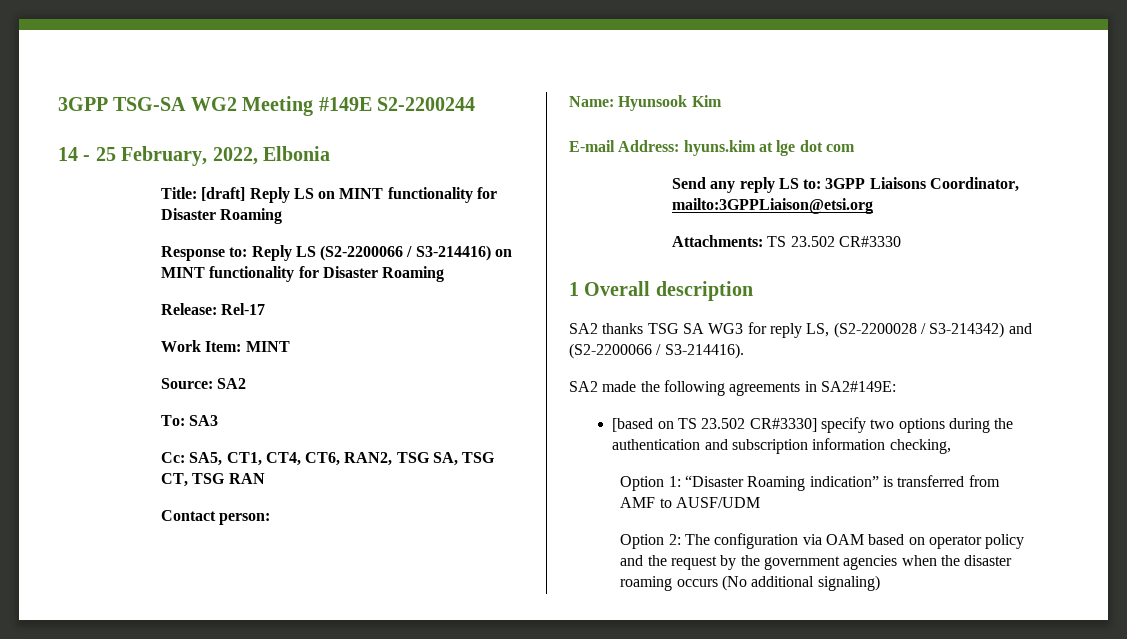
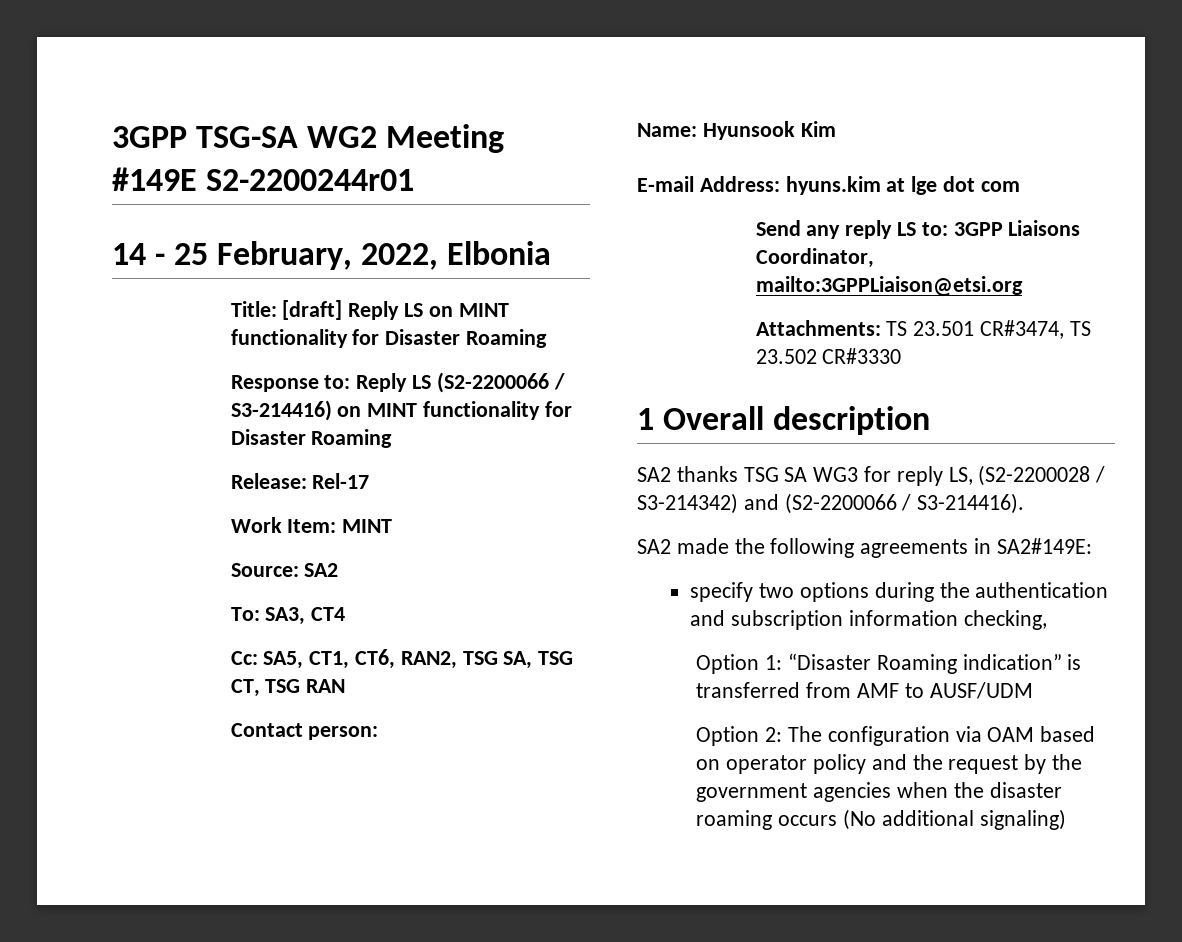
- 3GPP TSG-SA WG2 Meeting #149E S2-2200244
+ 3GPP TSG-SA WG2 Meeting #149E S2-2200244r01
- To: SA3
+ To: SA3, CT4
- Cc: SA5, CT1, CT4, CT6, RAN2, TSG SA, TSG CT, TSG RAN
+ Cc: SA5, CT1, CT6, RAN2, TSG SA, TSG CT, TSG RAN
- Attachments: TS 23.502 CR#3330
+ Attachments: TS 23.501 CR#3474, TS 23.502 CR#3330
- [based on TS 23.502 CR#3330] specify two options during the authentication and subscription information checking,
+ specify two options during the authentication and subscription information checking,

